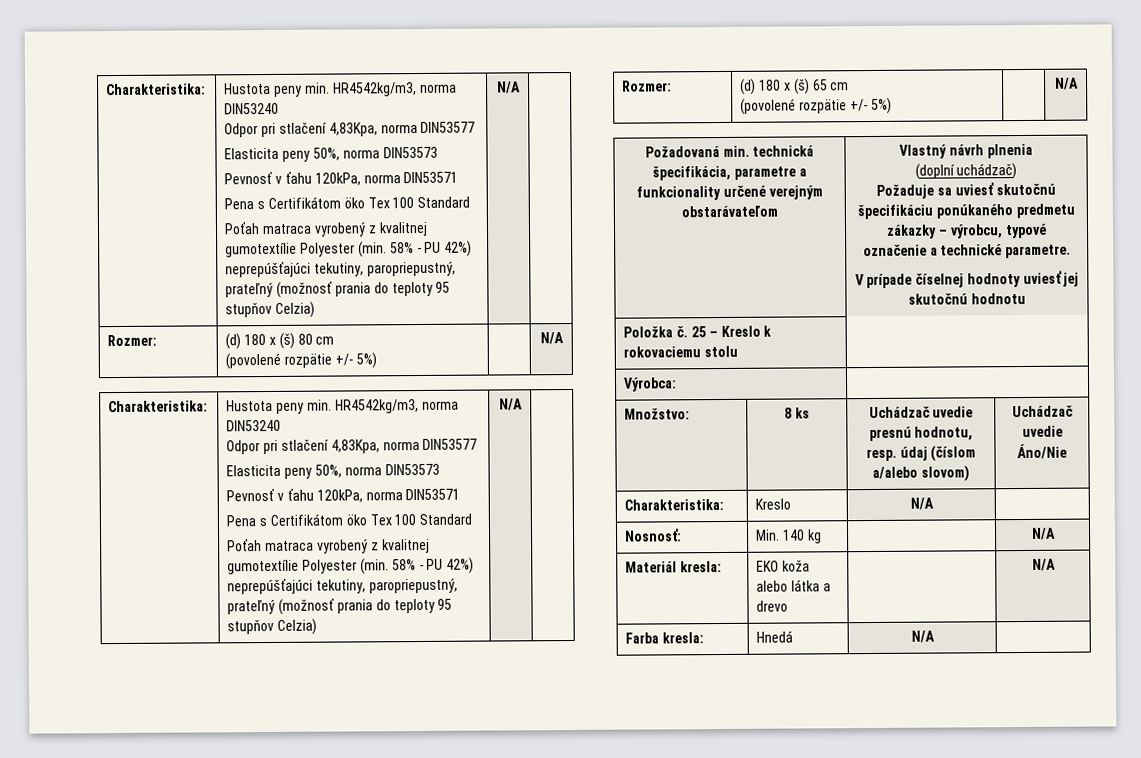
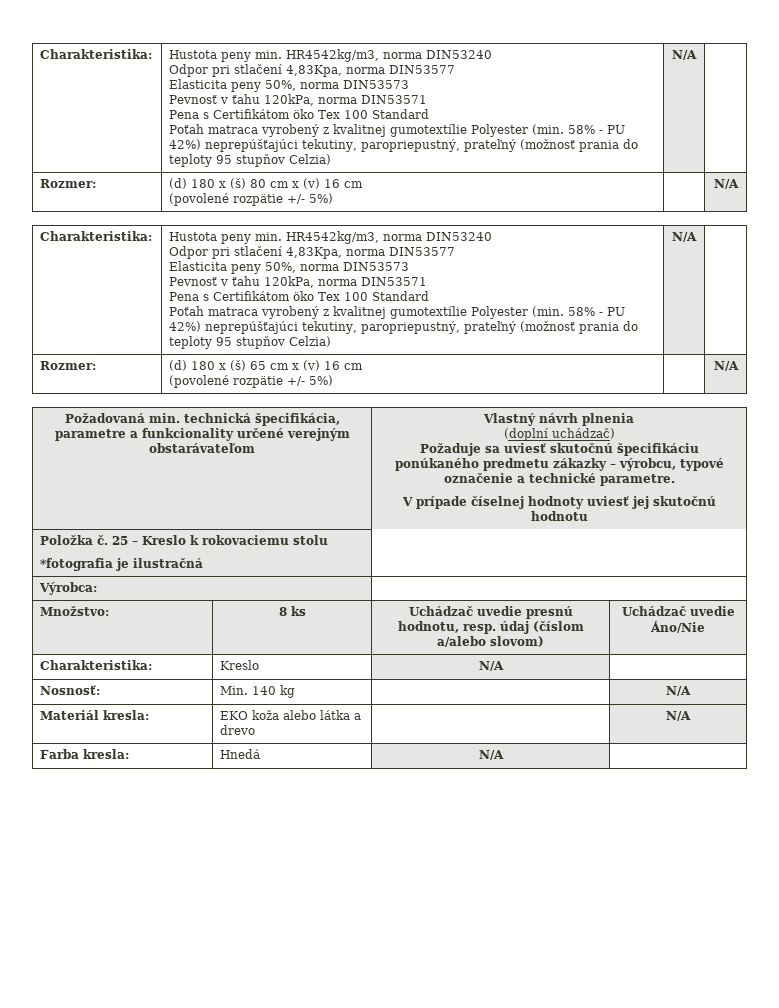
- Rozmer: | (d) 180 x (š) 80 cm
+ Rozmer: | (d) 180 x (š) 80 cm x (v) 16 cm
- Rozmer: | (d) 180 x (š) 65 cm
+ Rozmer: | (d) 180 x (š) 65 cm x (v) 16 cm
- Položka č. 25 – Kreslo k rokovaciemu stolu |
+ Položka č. 25 – Kreslo k rokovaciemu stolu
+ *fotografia je ilustračná |

